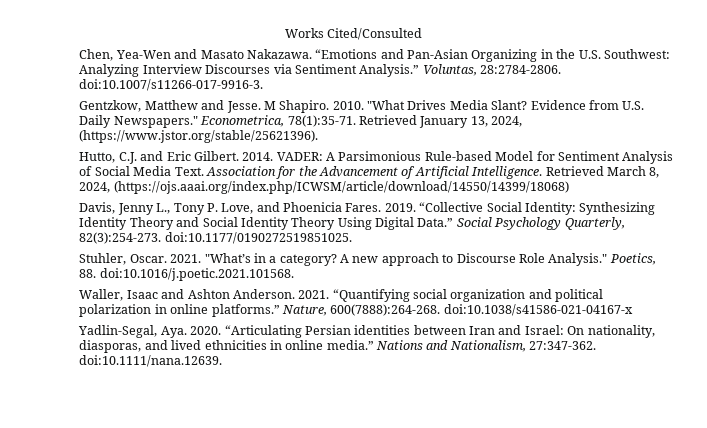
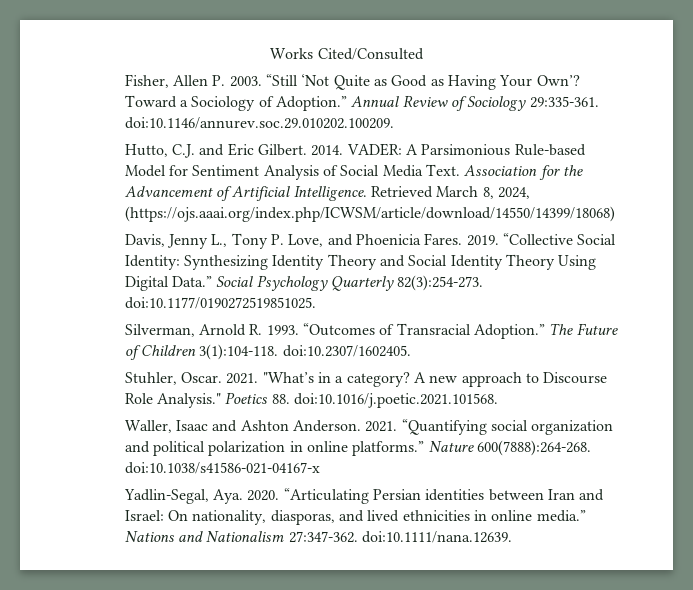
- Chen, Yea-Wen and Masato Nakazawa. “Emotions and Pan-Asian Organizing in the U.S. Southwest: Analyzing Interview Discourses via Sentiment Analysis.” Voluntas, 28:2784-2806. doi:10.1007/s11266-017-9916-3.
- Gentzkow, Matthew and Jesse. M Shapiro. 2010. "What Drives Media Slant? Evidence from U.S. Daily Newspapers." Econometrica, 78(1):35-71. Retrieved January 13, 2024, (https://www.jstor.org/stable/25621396).
+ Fisher, Allen P. 2003. “Still ‘Not Quite as Good as Having Your Own’? Toward a Sociology of Adoption.” Annual Review of Sociology 29:335-361. doi:10.1146/annurev.soc.29.010202.100209.
- Social Psychology Quarterly, 82(3):254-273. doi:10.1177/0190272519851025.
+ Social Psychology Quarterly 82(3):254-273. doi:10.1177/0190272519851025.
+ Silverman, Arnold R. 1993. “Outcomes of Transracial Adoption.” The Future of Children 3(1):104-118. doi:10.2307/1602405.
- Poetics, 88. doi:10.1016/j.poetic.2021.101568.
+ Poetics 88. doi:10.1016/j.poetic.2021.101568.
- Nature, 600(7888):264-268. doi:10.1038/s41586-021-04167-x
+ Nature 600(7888):264-268. doi:10.1038/s41586-021-04167-x
- Nations and Nationalism, 27:347-362. doi:10.1111/nana.12639.
+ Nations and Nationalism 27:347-362. doi:10.1111/nana.12639.

